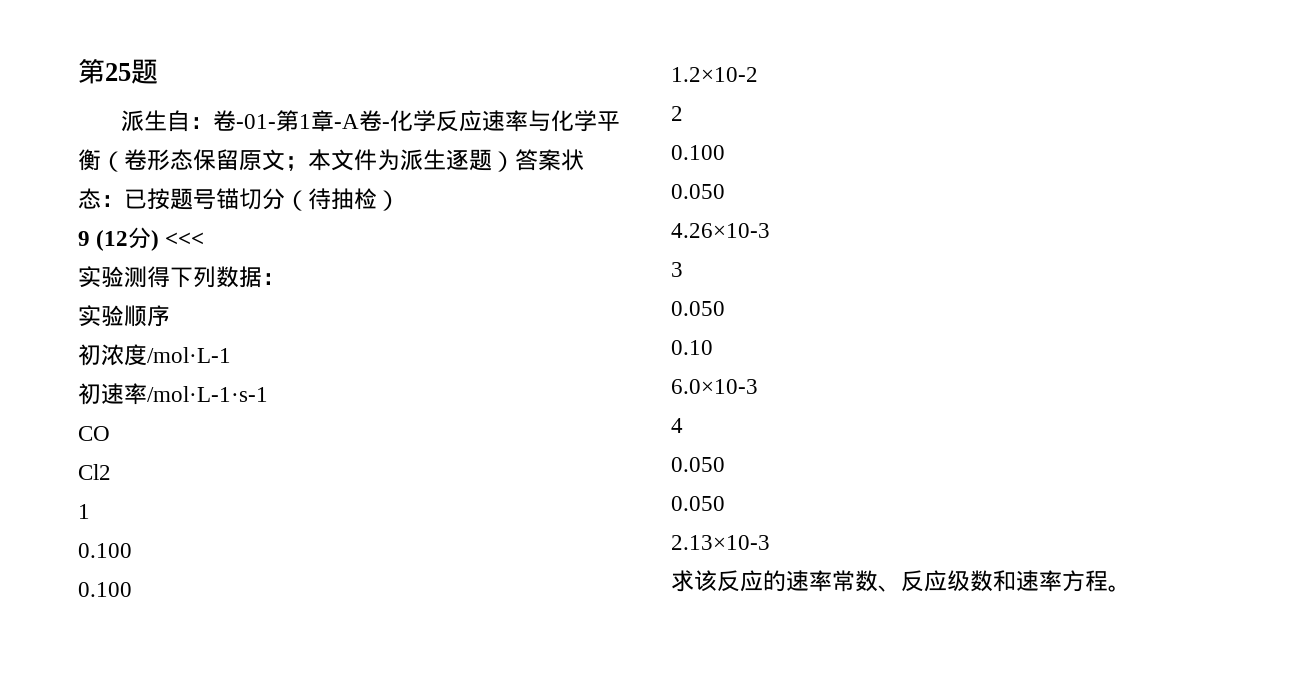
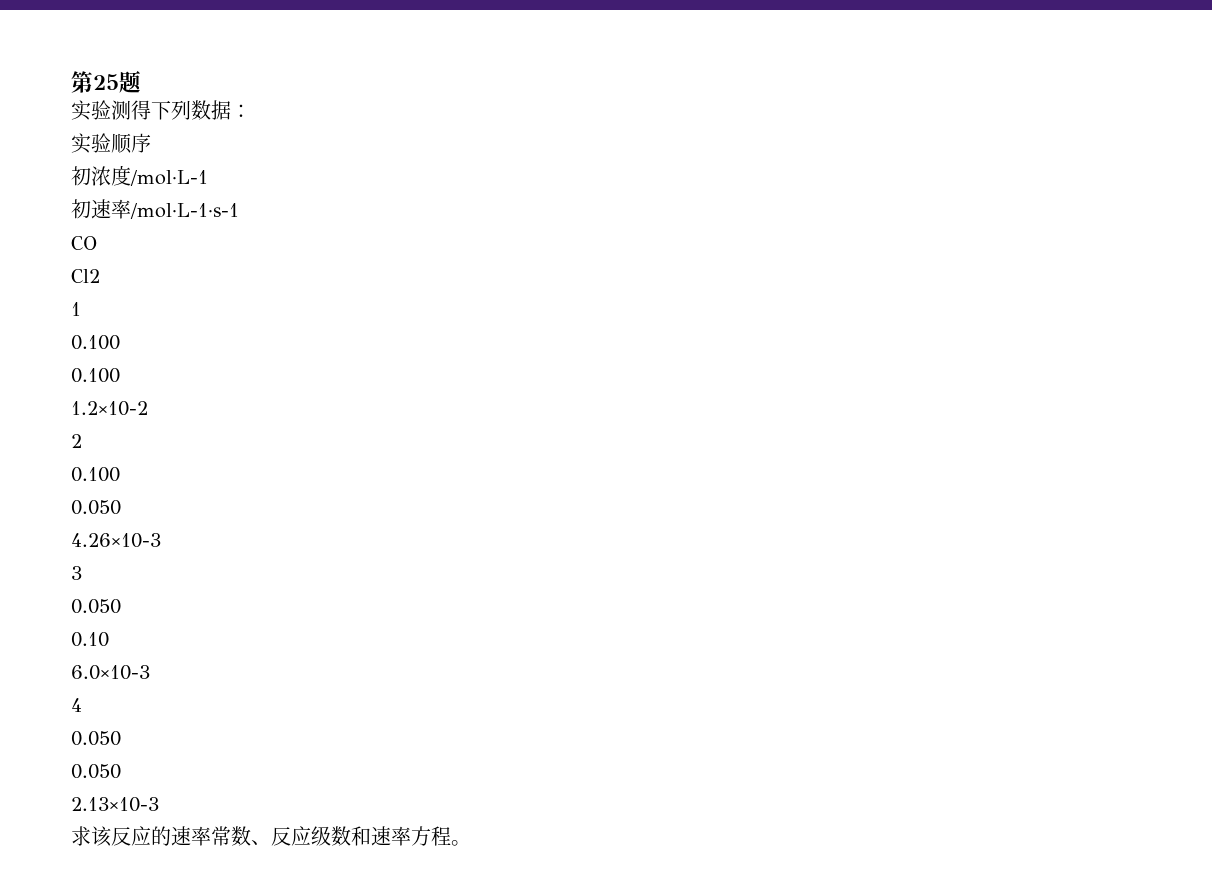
- 派生自：卷-01-第1章-A卷-化学反应速率与化学平衡（卷形态保留原文；本文件为派生逐题）答案状态：已按题号锚切分（待抽检）
- 9 (12分) <<<

